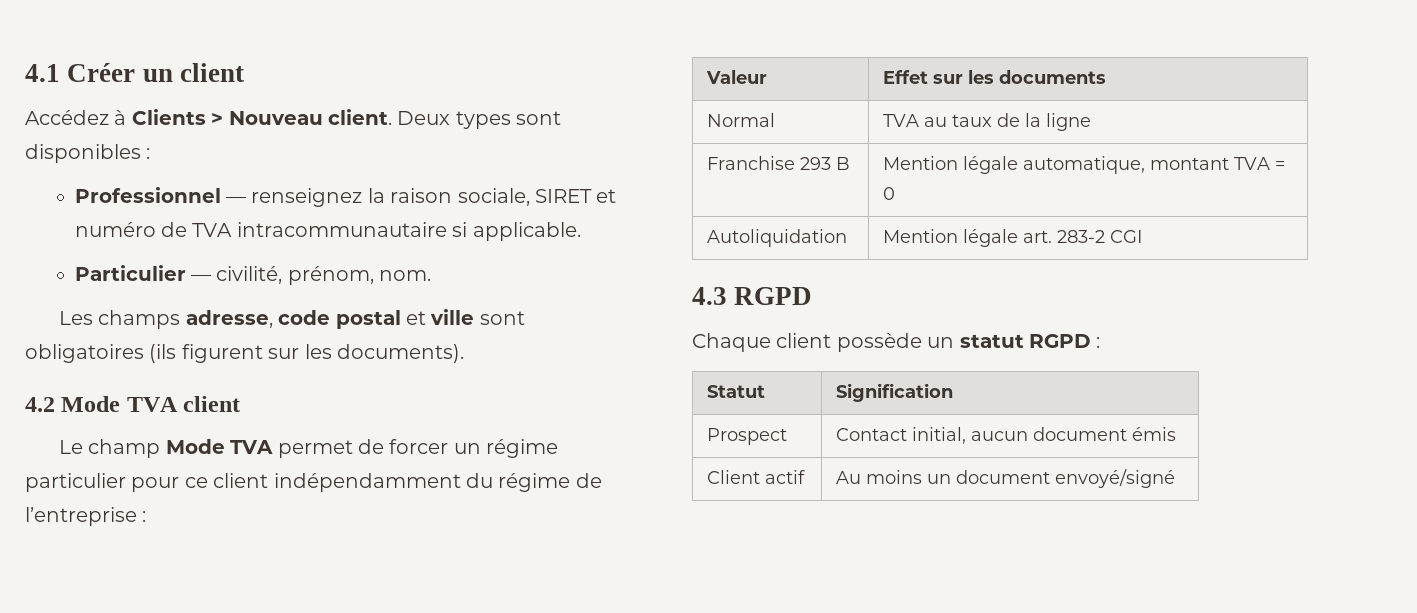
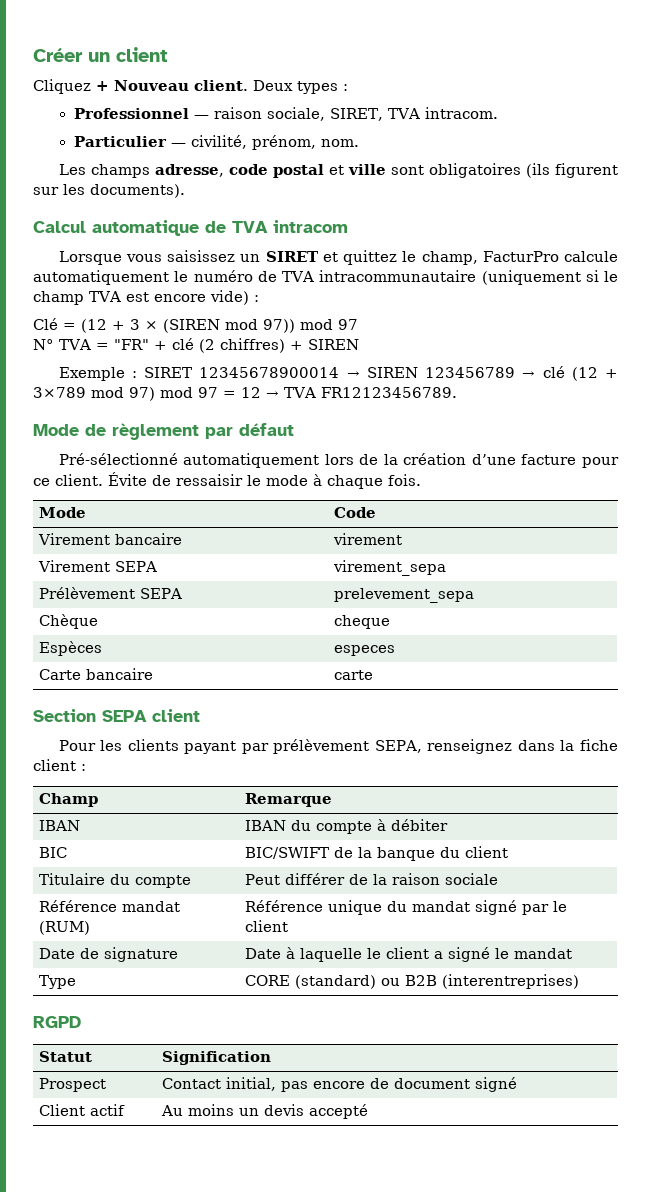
- 4.1 Créer un client
+ Créer un client
- Accédez à Clients > Nouveau client.
+ Cliquez + Nouveau client.
- Deux types sont disponibles :
+ Deux types :
- Professionnel — renseignez la raison sociale, SIRET et numéro de TVA intracommunautaire si applicable.
+ Professionnel — raison sociale, SIRET, TVA intracom.
- 4.2 Mode TVA client
- Le champ Mode TVA permet de forcer un régime particulier pour ce client indépendamment du régime de l’entreprise :
- Valeur | Effet sur les documents
- Normal | TVA au taux de la ligne
- Franchise 293 B | Mention légale automatique, montant TVA = 0
- Autoliquidation | Mention légale art. 283-2 CGI
- 4.3 RGPD
- Chaque client possède un statut RGPD :
+ Calcul automatique de TVA intracom
+ Lorsque vous saisissez un SIRET et quittez le champ, FacturPro calcule automatiquement le numéro de TVA intracommunautaire (uniquement si le champ TVA est encore vide) :
+ Clé = (12 + 3 × (SIREN mod 97)) mod 97
+ N° TVA = "FR" + clé (2 chiffres) + SIREN
+ Exemple : SIRET 12345678900014 → SIREN 123456789 → clé (12 + 3×789 mod 97) mod 97 = 12 → TVA FR12123456789.
+ Mode de règlement par défaut
+ Pré-sélectionné automatiquement lors de la création d’une facture pour ce client. Évite de ressaisir le mode à chaque fois.
+ Mode | Code
+ Virement bancaire | virement
+ Virement SEPA | virement_sepa
+ Prélèvement SEPA | prelevement_sepa
+ Chèque | cheque
+ Espèces | especes
+ Carte bancaire | carte
+ Section SEPA client
+ Pour les clients payant par prélèvement SEPA, renseignez dans la fiche client :
+ Champ | Remarque
+ IBAN | IBAN du compte à débiter
+ BIC | BIC/SWIFT de la banque du client
+ Titulaire du compte | Peut différer de la raison sociale
+ Référence mandat (RUM) | Référence unique du mandat signé par le client
+ Date de signature | Date à laquelle le client a signé le mandat
+ Type | CORE (standard) ou B2B (interentreprises)
+ RGPD
- Prospect | Contact initial, aucun document émis
+ Prospect | Contact initial, pas encore de document signé
- Client actif | Au moins un document envoyé/signé
+ Client actif | Au moins un devis accepté

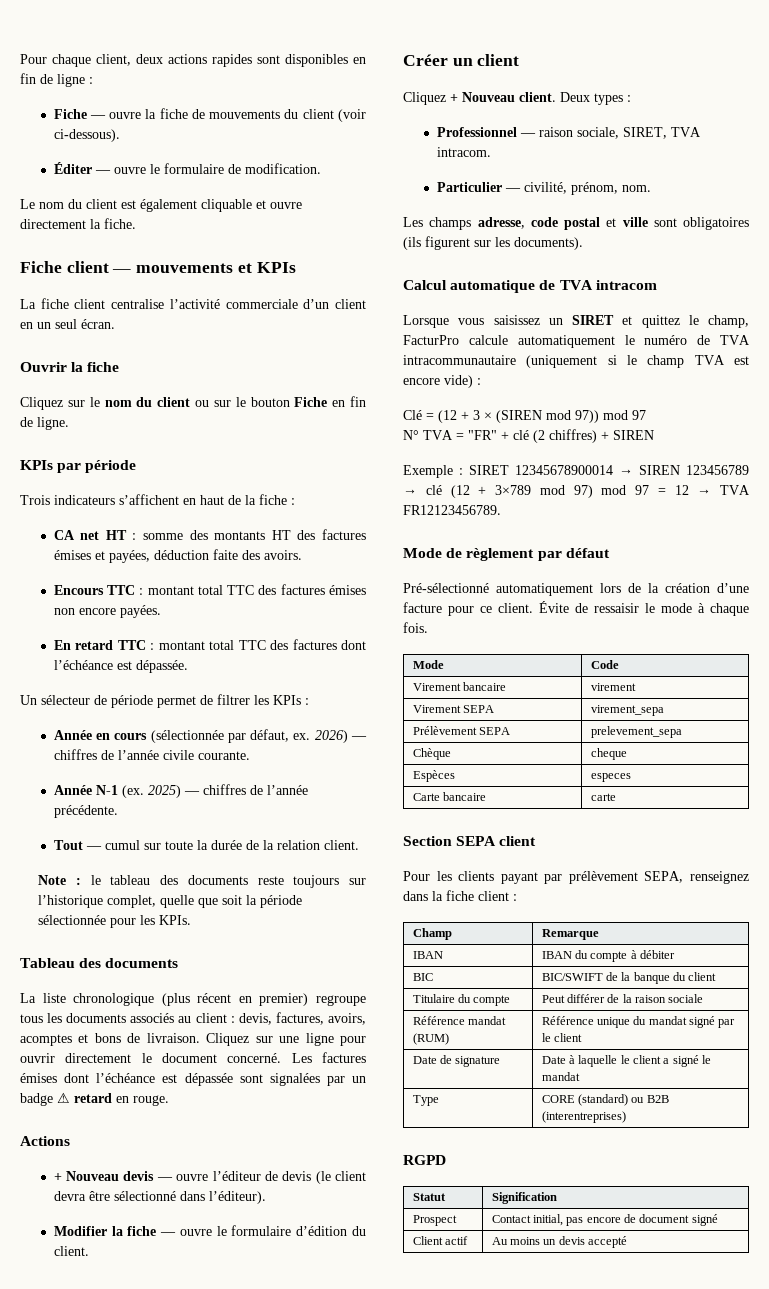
+ Pour chaque client, deux actions rapides sont disponibles en fin de ligne :
+ Fiche — ouvre la fiche de mouvements du client (voir ci-dessous).
+ Éditer — ouvre le formulaire de modification.
+ Le nom du client est également cliquable et ouvre directement la fiche.
+ Fiche client — mouvements et KPIs
+ La fiche client centralise l’activité commerciale d’un client en un seul écran.
+ Ouvrir la fiche
+ Cliquez sur le nom du client ou sur le bouton Fiche en fin de ligne.
+ KPIs par période
+ Trois indicateurs s’affichent en haut de la fiche :
+ CA net HT : somme des montants HT des factures émises et payées, déduction faite des avoirs.
+ Encours TTC : montant total TTC des factures émises non encore payées.
+ En retard TTC : montant total TTC des factures dont l’échéance est dépassée.
+ Un sélecteur de période permet de filtrer les KPIs :
+ Année en cours (sélectionnée par défaut, ex. 2026) — chiffres de l’année civile courante.
+ Année N-1 (ex. 2025) — chiffres de l’année précédente.
+ Tout — cumul sur toute la durée de la relation client.
+ Note : le tableau des documents reste toujours sur l’historique complet, quelle que soit la période sélectionnée pour les KPIs.
+ Tableau des documents
+ La liste chronologique (plus récent en premier) regroupe tous les documents associés au client : devis, factures, avoirs, acomptes et bons de livraison. Cliquez sur une ligne pour ouvrir directement le document concerné. Les factures émises dont l’échéance est dépassée sont signalées par un badge ⚠ retard en rouge.
+ Actions
+ + Nouveau devis — ouvre l’éditeur de devis (le client devra être sélectionné dans l’éditeur).
+ Modifier la fiche — ouvre le formulaire d’édition du client.

